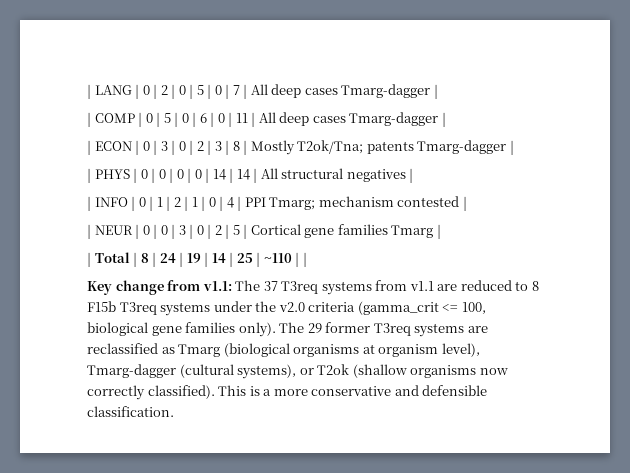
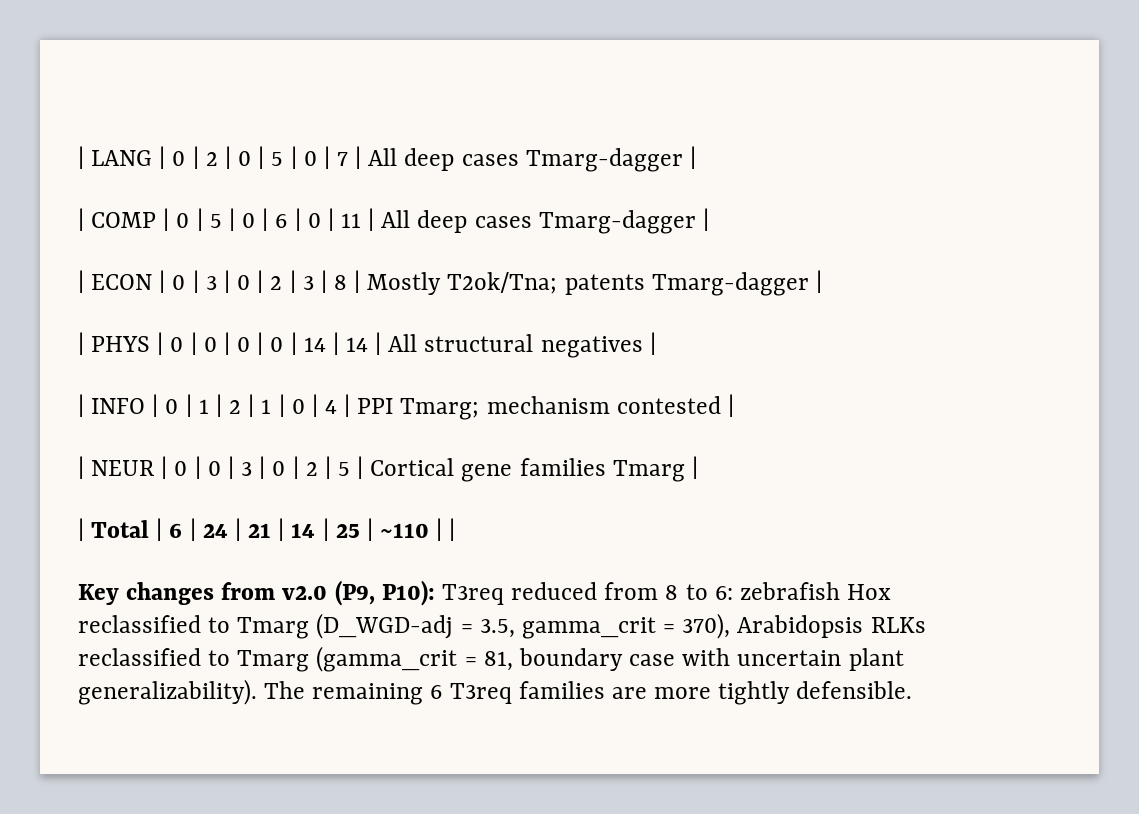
- | Total | 8 | 24 | 19 | 14 | 25 | ~110 | |
+ | Total | 6 | 24 | 21 | 14 | 25 | ~110 | |
- Key change from v1.1: The 37 T3req systems from v1.1 are reduced to 8 F15b T3req systems under the v2.0 criteria (gamma_crit <= 100, biological gene families only). The 29 former T3req systems are reclassified as Tmarg (biological organisms at organism level), Tmarg-dagger (cultural systems), or T2ok (shallow organisms now correctly classified). This is a more conservative and defensible classification.
+ Key changes from v2.0 (P9, P10): T3req reduced from 8 to 6: zebrafish Hox reclassified to Tmarg (D_WGD-adj = 3.5, gamma_crit = 370), Arabidopsis RLKs reclassified to Tmarg (gamma_crit = 81, boundary case with uncertain plant generalizability). The remaining 6 T3req families are more tightly defensible.

